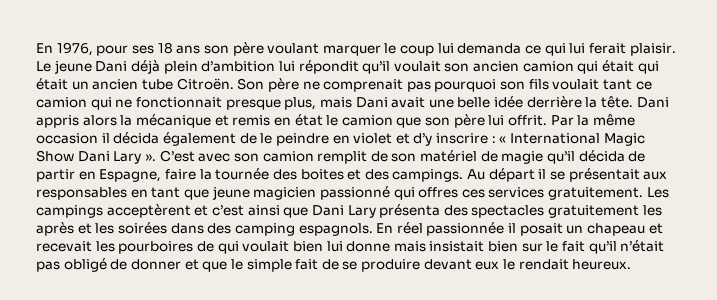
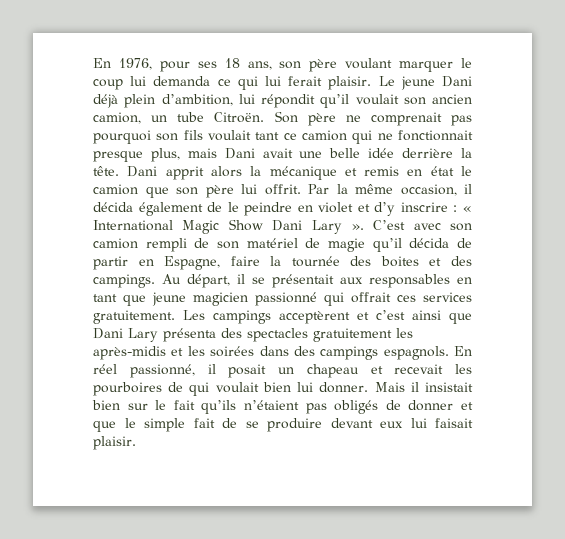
- En 1976, pour ses 18 ans son père voulant marquer le coup lui demanda ce qui lui ferait plaisir.
+ En 1976, pour ses 18 ans, son père voulant marquer le coup lui demanda ce qui lui ferait plaisir.
- Le jeune Dani déjà plein d’ambition lui répondit qu’il voulait son ancien camion qui était qui était un ancien tube Citroën.
+ Le jeune Dani déjà plein d’ambition, lui répondit qu’il voulait son ancien camion, un tube Citroën.
- Dani appris alors la mécanique et remis en état le camion que son père lui offrit.
+ Dani apprit alors la mécanique et remis en état le camion que son père lui offrit.
- Par la même occasion il décida également de le peindre en violet et d’y inscrire : « International Magic Show Dani Lary ».
+ Par la même occasion, il décida également de le peindre en violet et d’y inscrire : « International Magic Show Dani Lary ».
- C’est avec son camion remplit de son matériel de magie qu’il décida de partir en Espagne, faire la tournée des boites et des campings.
+ C’est avec son camion rempli de son matériel de magie qu’il décida de partir en Espagne, faire la tournée des boites et des campings.
- Au départ il se présentait aux responsables en tant que jeune magicien passionné qui offres ces services gratuitement.
+ Au départ, il se présentait aux responsables en tant que jeune magicien passionné qui offrait ces services gratuitement.
- Les campings acceptèrent et c’est ainsi que Dani Lary présenta des spectacles gratuitement les après et les soirées dans des camping espagnols.
+ Les campings acceptèrent et c’est ainsi que Dani Lary présenta des spectacles gratuitement les après-midis et les soirées dans des campings espagnols.
- En réel passionnée il posait un chapeau et recevait les pourboires de qui voulait bien lui donne mais insistait bien sur le fait qu’il n’était pas obligé de donner et que le simple fait de se produire devant eux le rendait heureux.
+ En réel passionné, il posait un chapeau et recevait les pourboires de qui voulait bien lui donner. Mais il insistait bien sur le fait qu’ils n’étaient pas obligés de donner et que le simple fait de se produire devant eux lui faisait plaisir.

